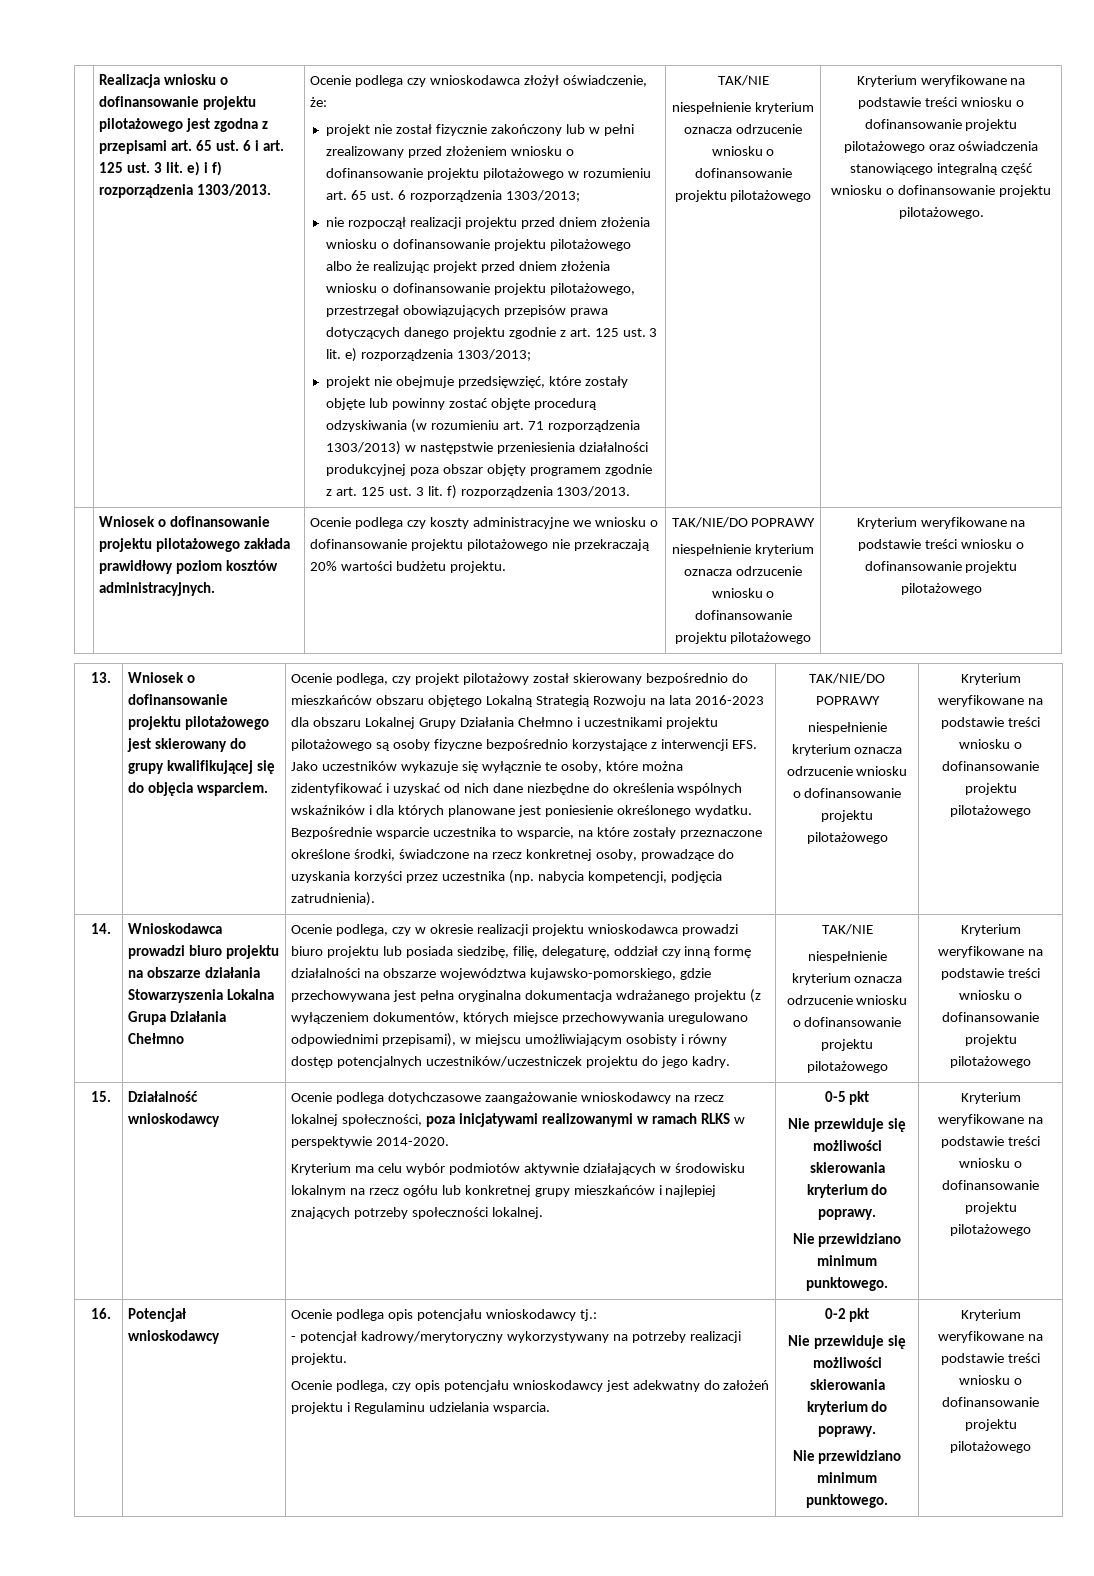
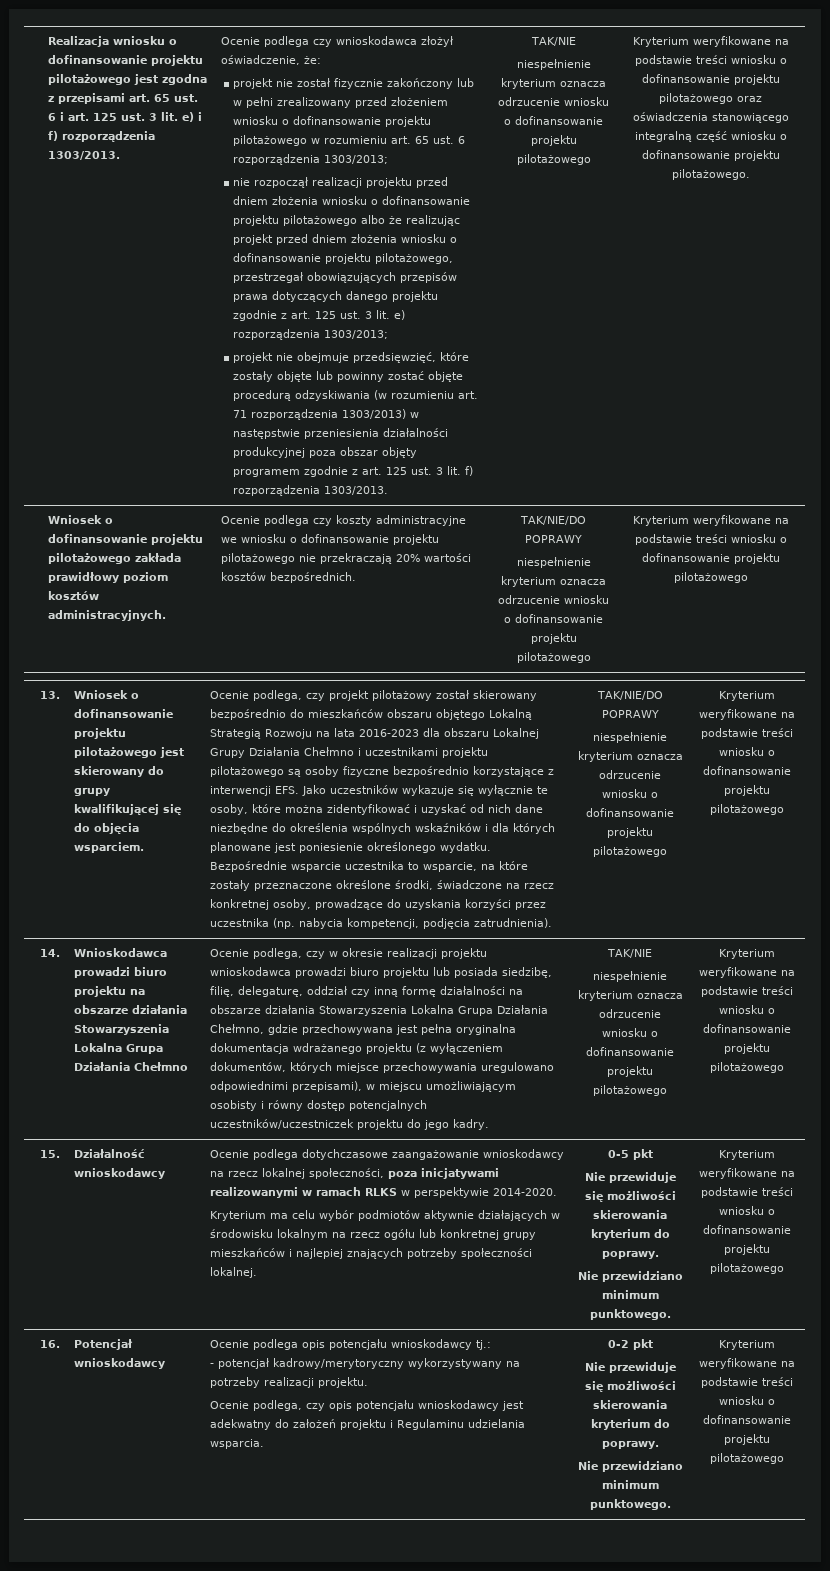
- Ocenie podlega czy koszty administracyjne we wniosku o dofinansowanie projektu pilotażowego nie przekraczają 20% wartości budżetu projektu.
+ Ocenie podlega czy koszty administracyjne we wniosku o dofinansowanie projektu pilotażowego nie przekraczają 20% wartości kosztów bezpośrednich.
- Ocenie podlega, czy w okresie realizacji projektu wnioskodawca prowadzi biuro projektu lub posiada siedzibę, filię, delegaturę, oddział czy inną formę działalności na obszarze województwa kujawsko-pomorskiego, gdzie przechowywana jest pełna oryginalna dokumentacja wdrażanego projektu (z wyłączeniem dokumentów, których miejsce przechowywania uregulowano odpowiednimi przepisami), w miejscu umożliwiającym osobisty i równy dostęp potencjalnych uczestników/uczestniczek projektu do jego kadry.
+ Ocenie podlega, czy w okresie realizacji projektu wnioskodawca prowadzi biuro projektu lub posiada siedzibę, filię, delegaturę, oddział czy inną formę działalności na obszarze działania Stowarzyszenia Lokalna Grupa Działania Chełmno, gdzie przechowywana jest pełna oryginalna dokumentacja wdrażanego projektu (z wyłączeniem dokumentów, których miejsce przechowywania uregulowano odpowiednimi przepisami), w miejscu umożliwiającym osobisty i równy dostęp potencjalnych uczestników/uczestniczek projektu do jego kadry.

